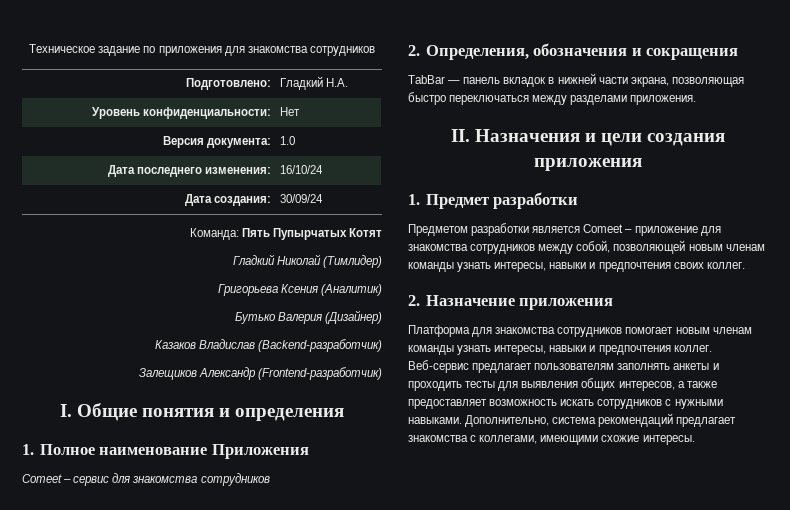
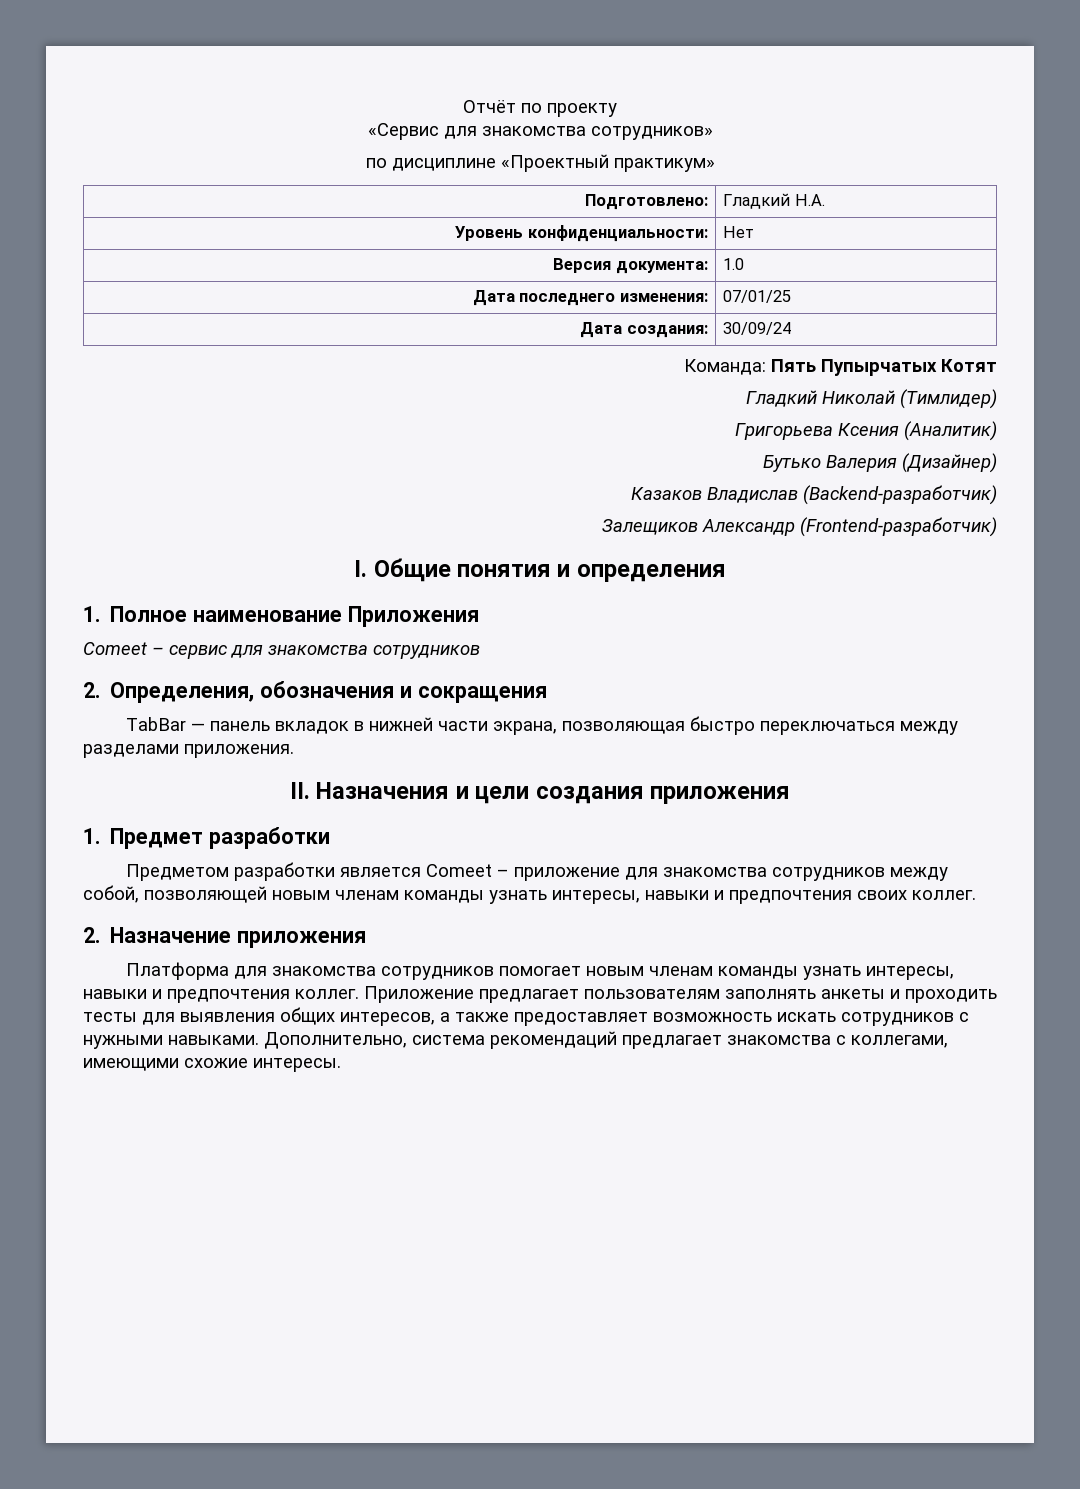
- Техническое задание по приложения для знакомства сотрудников
+ Отчёт по проекту
+ «Сервис для знакомства сотрудников»
+ по дисциплине «Проектный практикум»
- Дата последнего изменения: | 16/10/24
+ Дата последнего изменения: | 07/01/25
- Веб-сервис предлагает пользователям заполнять анкеты и проходить тесты для выявления общих интересов, а также предоставляет возможность искать сотрудников с нужными навыками.
+ Приложение предлагает пользователям заполнять анкеты и проходить тесты для выявления общих интересов, а также предоставляет возможность искать сотрудников с нужными навыками.

